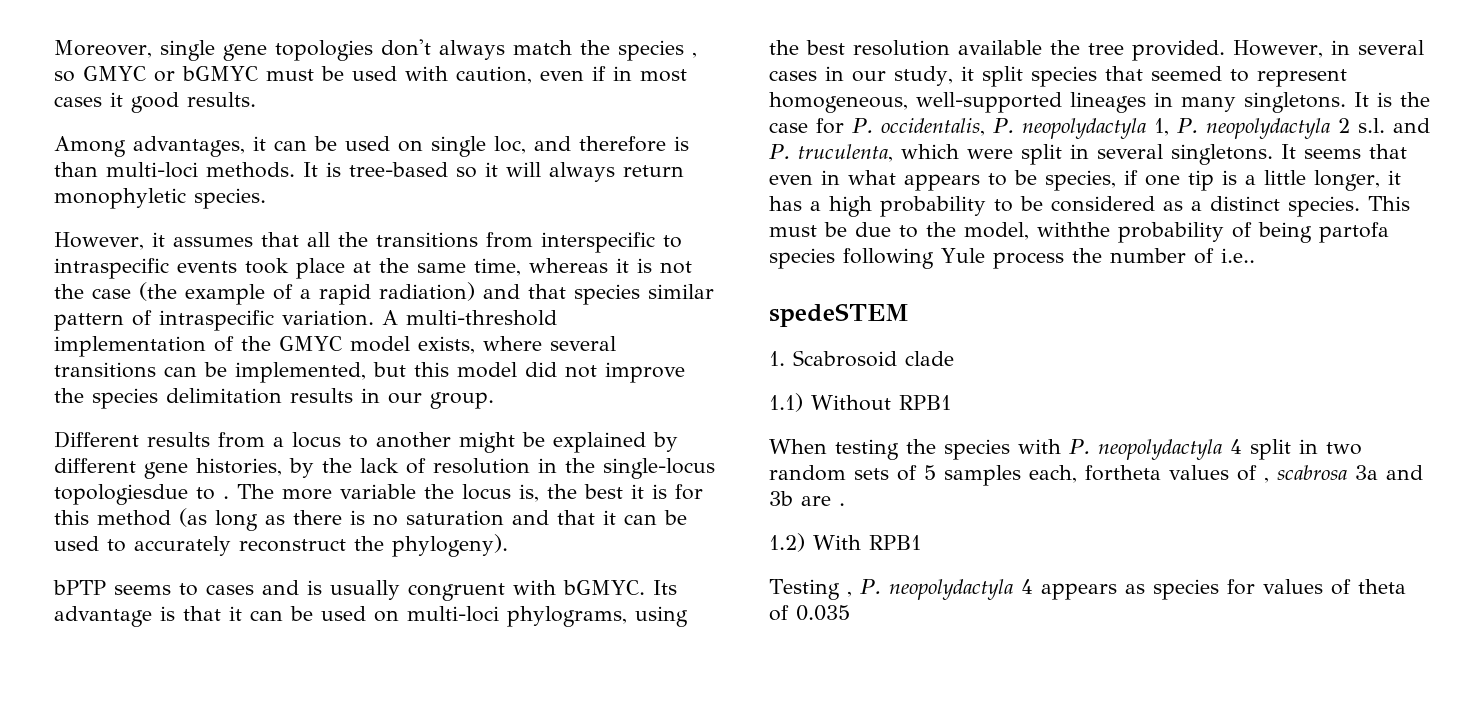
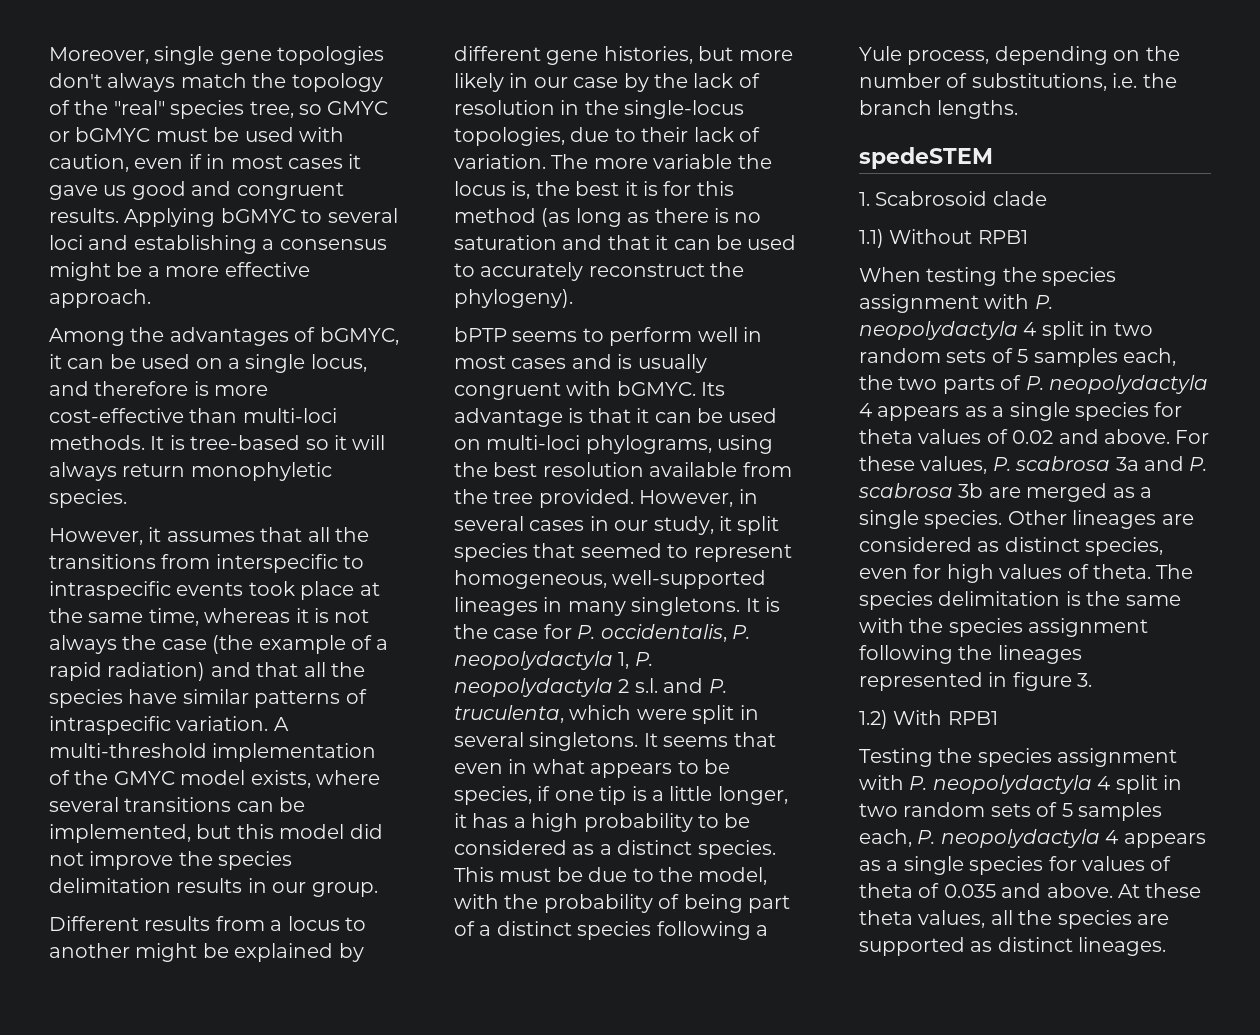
- Moreover, single gene topologies don't always match the species , so GMYC or bGMYC must be used with caution, even if in most cases it good results.
- Among advantages, it can be used on single loc, and therefore is than multi-loci methods.
+ Moreover, single gene topologies don't always match the topology of the "real" species tree, so GMYC or bGMYC must be used with caution, even if in most cases it gave us good and congruent results. Applying bGMYC to several loci and establishing a consensus might be a more effective approach.
+ Among the advantages of bGMYC, it can be used on a single locus, and therefore is more cost-effective than multi-loci methods.
- However, it assumes that all the transitions from interspecific to intraspecific events took place at the same time, whereas it is not the case (the example of a rapid radiation) and that species similar pattern of intraspecific variation.
+ However, it assumes that all the transitions from interspecific to intraspecific events took place at the same time, whereas it is not always the case (the example of a rapid radiation) and that all the species have similar patterns of intraspecific variation.
- Different results from a locus to another might be explained by different gene histories, by the lack of resolution in the single-locus topologiesdue to .
+ Different results from a locus to another might be explained by different gene histories, but more likely in our case by the lack of resolution in the single-locus topologies, due to their lack of variation.
- bPTP seems to cases and is usually congruent with bGMYC.
+ bPTP seems to perform well in most cases and is usually congruent with bGMYC.
- Its advantage is that it can be used on multi-loci phylograms, using the best resolution available the tree provided.
+ Its advantage is that it can be used on multi-loci phylograms, using the best resolution available from the tree provided.
- This must be due to the model, withthe probability of being partofa species following Yule process the number of i.e..
+ This must be due to the model, with the probability of being part of a distinct species following a Yule process, depending on the number of substitutions, i.e. the branch lengths.
- When testing the species with P. neopolydactyla 4 split in two random sets of 5 samples each, fortheta values of , scabrosa 3a and 3b are .
+ When testing the species assignment with P. neopolydactyla 4 split in two random sets of 5 samples each, the two parts of P. neopolydactyla 4 appears as a single species for theta values of 0.02 and above. For these values, P. scabrosa 3a and P. scabrosa 3b are merged as a single species. Other lineages are considered as distinct species, even for high values of theta. The species delimitation is the same with the species assignment following the lineages represented in figure 3.
  1.2) With RPB1
- Testing , P. neopolydactyla 4 appears as species for values of theta of 0.035
+ Testing the species assignment with P. neopolydactyla 4 split in two random sets of 5 samples each, P. neopolydactyla 4 appears as a single species for values of theta of 0.035 and above. At these theta values, all the species are supported as distinct lineages.

